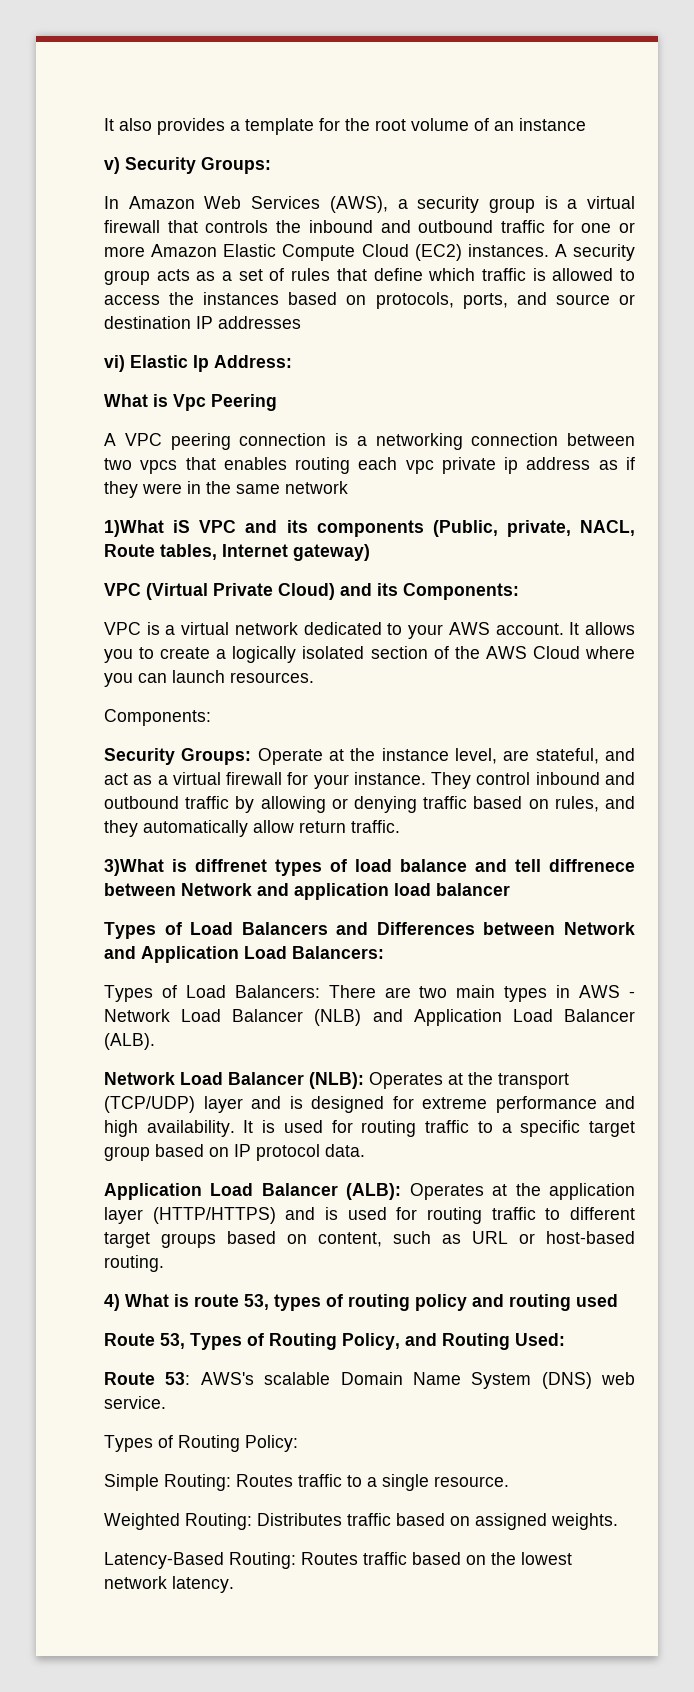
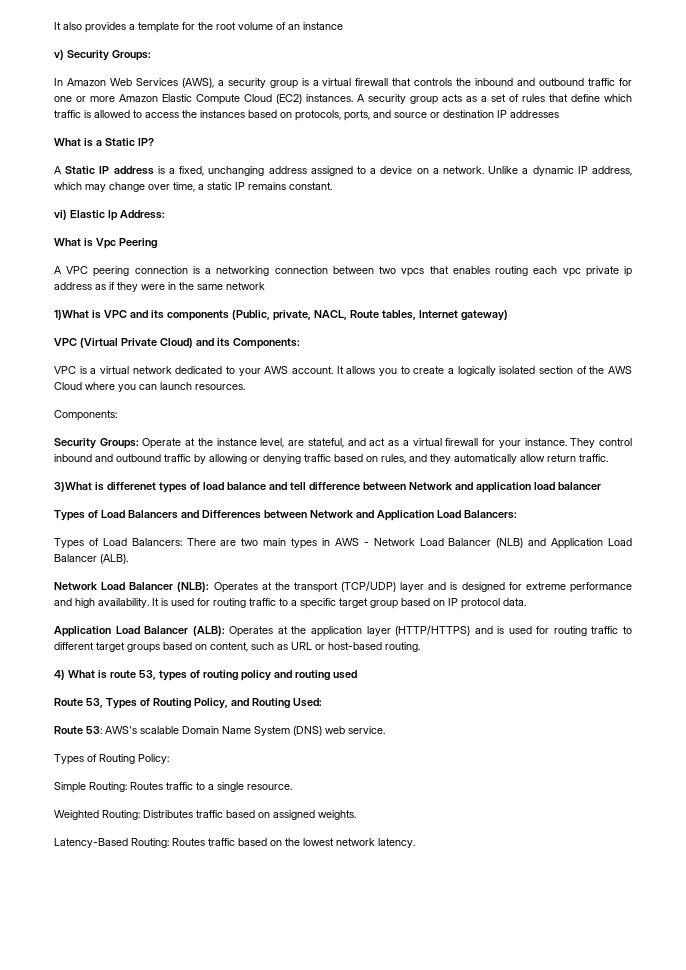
+ What is a Static IP?
+ A Static IP address is a fixed, unchanging address assigned to a device on a network. Unlike a dynamic IP address, which may change over time, a static IP remains constant.
- 1)What iS VPC and its components (Public, private, NACL, Route tables, Internet gateway)
+ 1)What is VPC and its components (Public, private, NACL, Route tables, Internet gateway)
- 3)What is diffrenet types of load balance and tell diffrenece between Network and application load balancer
+ 3)What is differenet types of load balance and tell difference between Network and application load balancer

